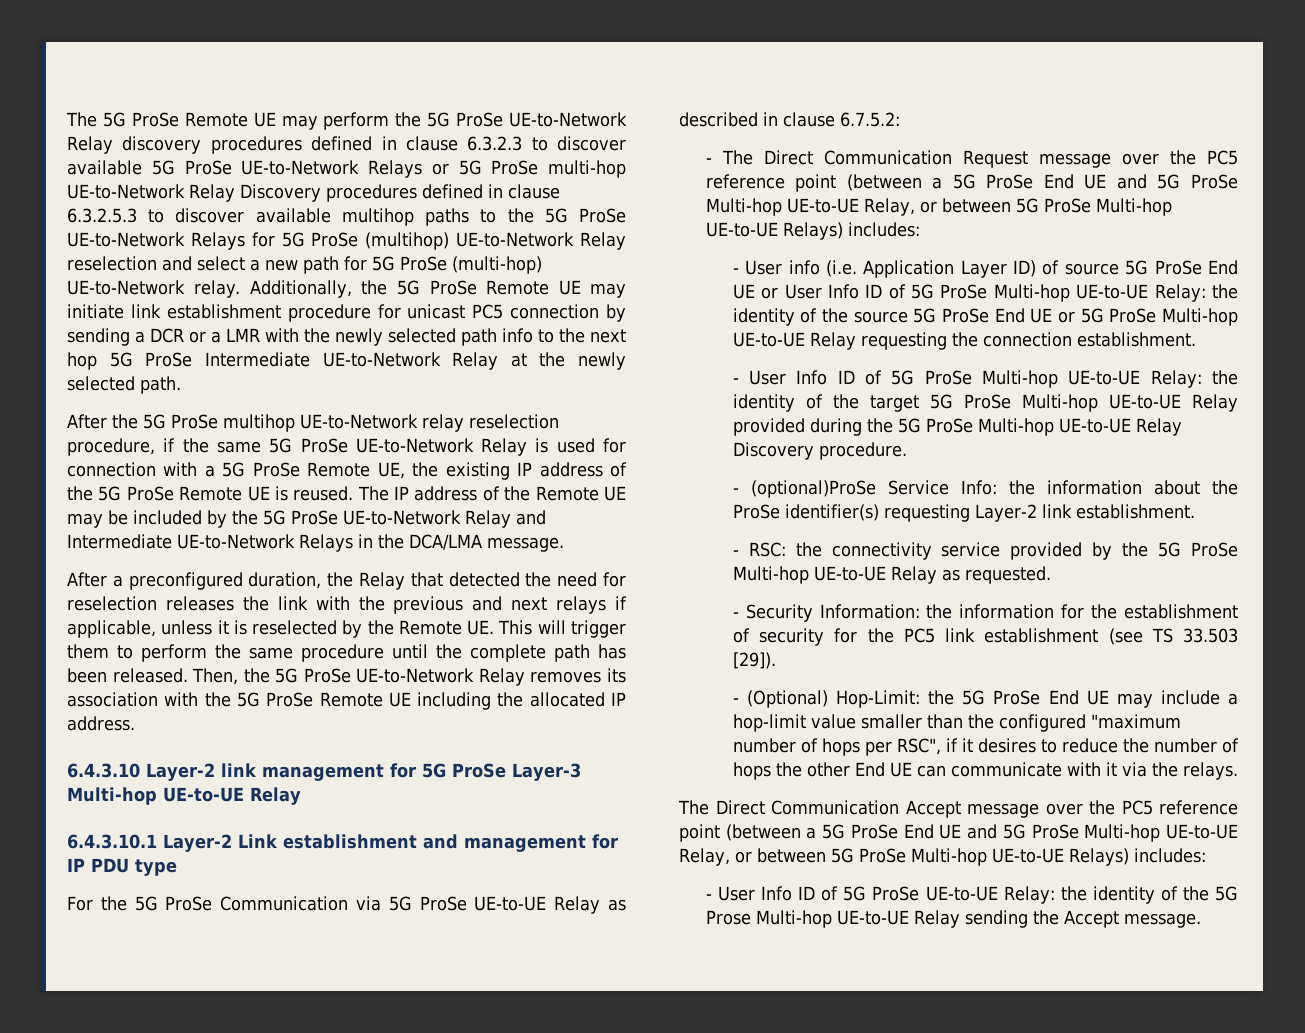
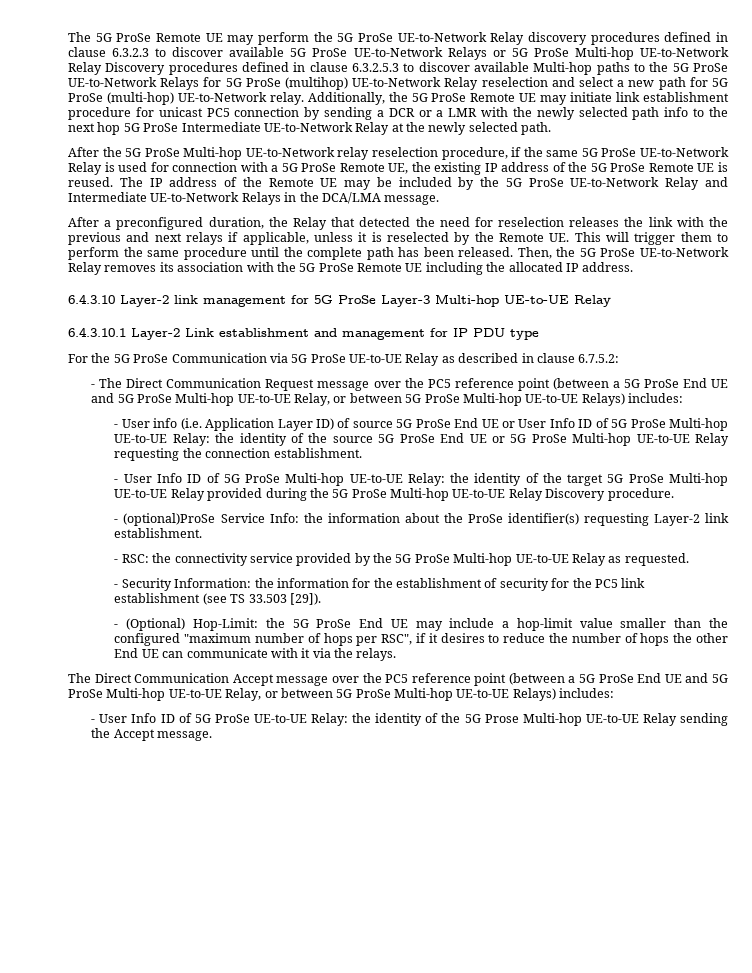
- The 5G ProSe Remote UE may perform the 5G ProSe UE-to-Network Relay discovery procedures defined in clause 6.3.2.3 to discover available 5G ProSe UE-to-Network Relays or 5G ProSe multi-hop UE-to-Network Relay Discovery procedures defined in clause 6.3.2.5.3 to discover available multihop paths to the 5G ProSe UE-to-Network Relays for 5G ProSe (multihop) UE-to-Network Relay reselection and select a new path for 5G ProSe (multi-hop) UE-to-Network relay.
+ The 5G ProSe Remote UE may perform the 5G ProSe UE-to-Network Relay discovery procedures defined in clause 6.3.2.3 to discover available 5G ProSe UE-to-Network Relays or 5G ProSe Multi-hop UE-to-Network Relay Discovery procedures defined in clause 6.3.2.5.3 to discover available Multi-hop paths to the 5G ProSe UE-to-Network Relays for 5G ProSe (multihop) UE-to-Network Relay reselection and select a new path for 5G ProSe (multi-hop) UE-to-Network relay.
- After the 5G ProSe multihop UE-to-Network relay reselection procedure, if the same 5G ProSe UE-to-Network Relay is used for connection with a 5G ProSe Remote UE, the existing IP address of the 5G ProSe Remote UE is reused.
+ After the 5G ProSe Multi-hop UE-to-Network relay reselection procedure, if the same 5G ProSe UE-to-Network Relay is used for connection with a 5G ProSe Remote UE, the existing IP address of the 5G ProSe Remote UE is reused.

